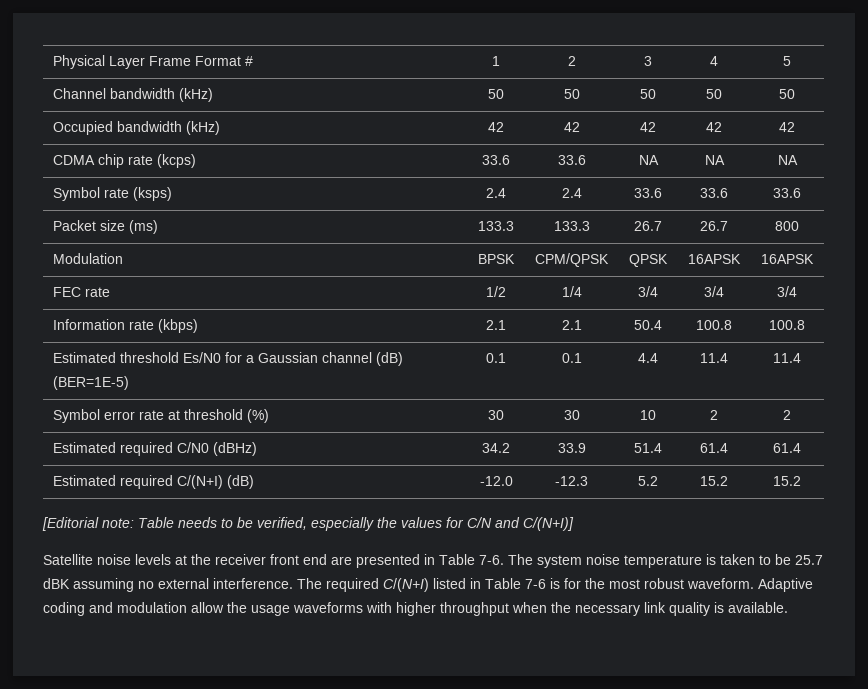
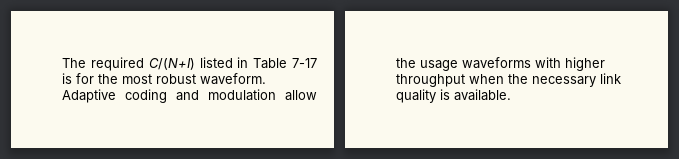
- Physical Layer Frame Format # | 1 | 2 | 3 | 4 | 5
- Channel bandwidth (kHz) | 50 | 50 | 50 | 50 | 50
- Occupied bandwidth (kHz) | 42 | 42 | 42 | 42 | 42
- CDMA chip rate (kcps) | 33.6 | 33.6 | NA | NA | NA
- Symbol rate (ksps) | 2.4 | 2.4 | 33.6 | 33.6 | 33.6
- Packet size (ms) | 133.3 | 133.3 | 26.7 | 26.7 | 800
- Modulation | BPSK | CPM/QPSK | QPSK | 16APSK | 16APSK
- FEC rate | 1/2 | 1/4 | 3/4 | 3/4 | 3/4
- Information rate (kbps) | 2.1 | 2.1 | 50.4 | 100.8 | 100.8
- Estimated threshold Es/N0 for a Gaussian channel (dB) (BER=1E-5) | 0.1 | 0.1 | 4.4 | 11.4 | 11.4
- Symbol error rate at threshold (%) | 30 | 30 | 10 | 2 | 2
- Estimated required C/N0 (dBHz) | 34.2 | 33.9 | 51.4 | 61.4 | 61.4
- Estimated required C/(N+I) (dB) | -12.0 | -12.3 | 5.2 | 15.2 | 15.2
- [Editorial note: Table needs to be verified, especially the values for C/N and C/(N+I)]
- Satellite noise levels at the receiver front end are presented in Table 7-6. The system noise temperature is taken to be 25.7 dBK assuming no external interference. The required C/(N+I) listed in Table 7-6 is for the most robust waveform.
+ The required C/(N+I) listed in Table 7-17 is for the most robust waveform.

